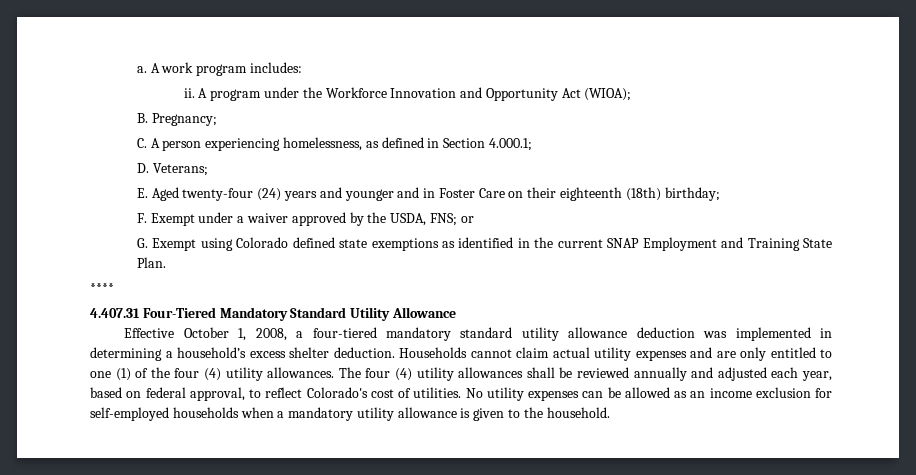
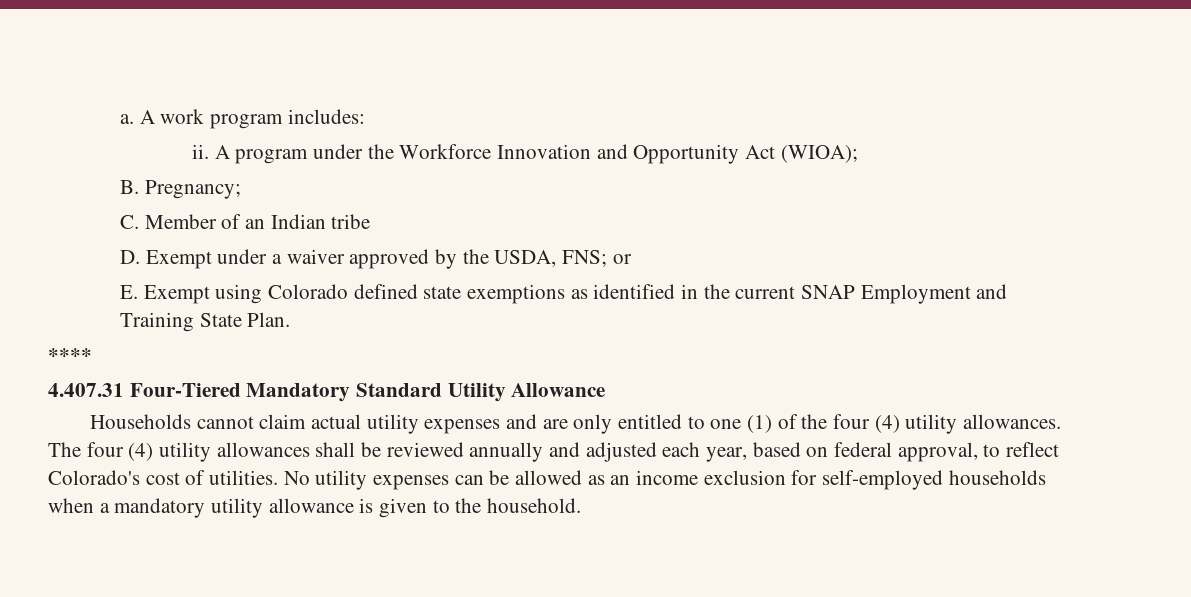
- C. A person experiencing homelessness, as defined in Section 4.000.1;
- D. Veterans;
- E. Aged twenty-four (24) years and younger and in Foster Care on their eighteenth (18th) birthday;
- F. Exempt under a waiver approved by the USDA, FNS; or
+ C. Member of an Indian tribe
+ D. Exempt under a waiver approved by the USDA, FNS; or
- G. Exempt using Colorado defined state exemptions as identified in the current SNAP Employment and Training State Plan.
+ E. Exempt using Colorado defined state exemptions as identified in the current SNAP Employment and Training State Plan.
- Effective October 1, 2008, a four-tiered mandatory standard utility allowance deduction was implemented in determining a household’s excess shelter deduction.

